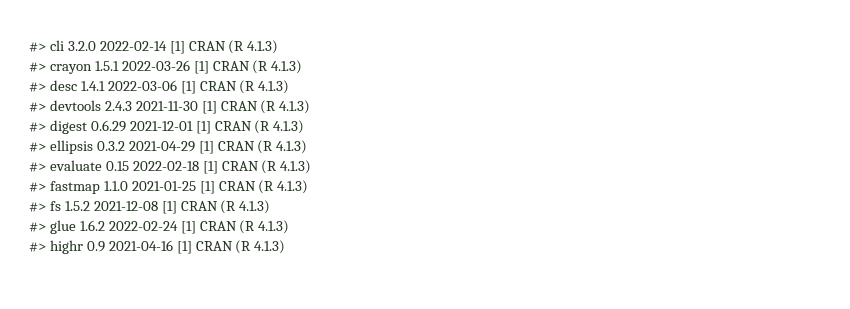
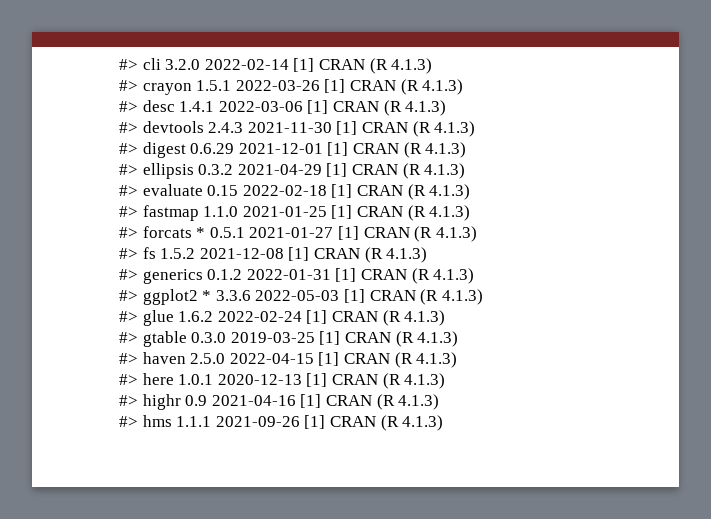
+ #> forcats * 0.5.1 2021-01-27 [1] CRAN (R 4.1.3)
+ #> generics 0.1.2 2022-01-31 [1] CRAN (R 4.1.3)
+ #> ggplot2 * 3.3.6 2022-05-03 [1] CRAN (R 4.1.3)
+ #> gtable 0.3.0 2019-03-25 [1] CRAN (R 4.1.3)
+ #> haven 2.5.0 2022-04-15 [1] CRAN (R 4.1.3)
+ #> here 1.0.1 2020-12-13 [1] CRAN (R 4.1.3)
+ #> hms 1.1.1 2021-09-26 [1] CRAN (R 4.1.3)

